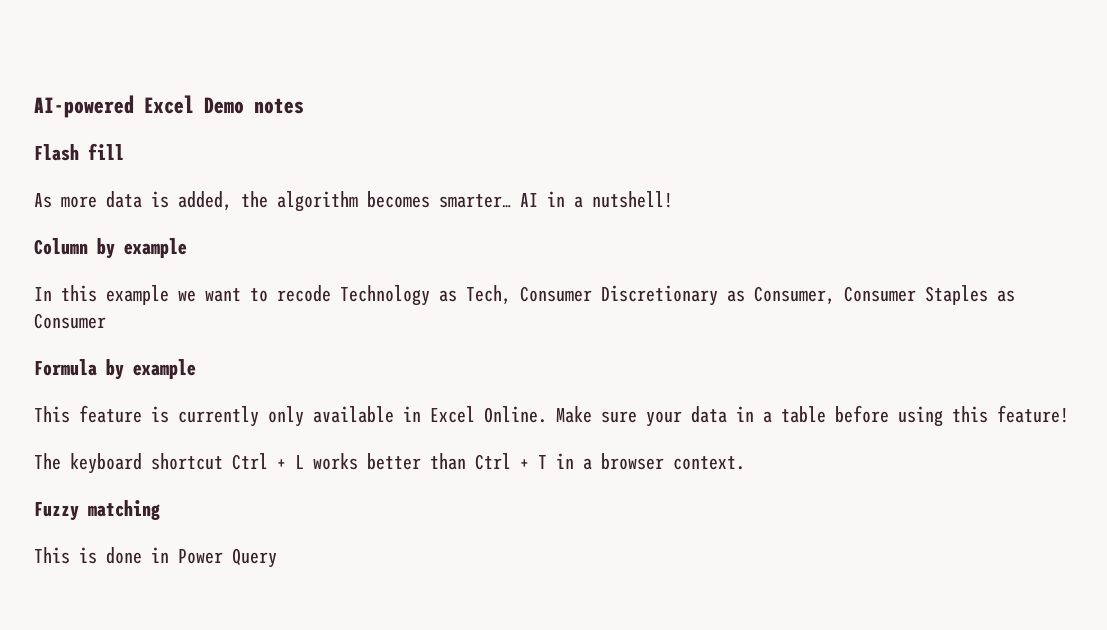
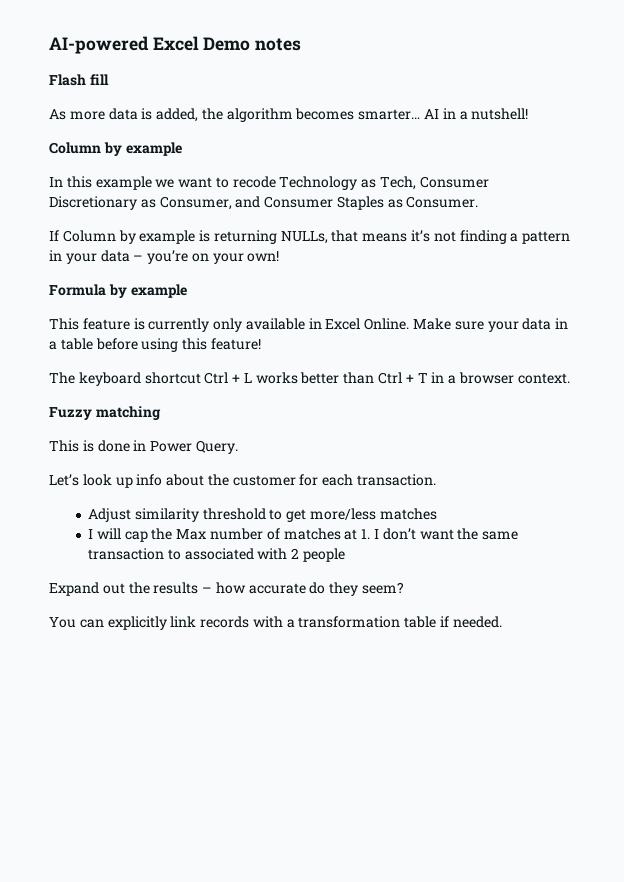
- In this example we want to recode Technology as Tech, Consumer Discretionary as Consumer, Consumer Staples as Consumer
+ In this example we want to recode Technology as Tech, Consumer Discretionary as Consumer, and Consumer Staples as Consumer.
+ If Column by example is returning NULLs, that means it’s not finding a pattern in your data – you’re on your own!
- This is done in Power Query
+ This is done in Power Query.
+ Let’s look up info about the customer for each transaction.
+ Adjust similarity threshold to get more/less matches
+ I will cap the Max number of matches at 1. I don’t want the same transaction to associated with 2 people
+ Expand out the results – how accurate do they seem?
+ You can explicitly link records with a transformation table if needed.

